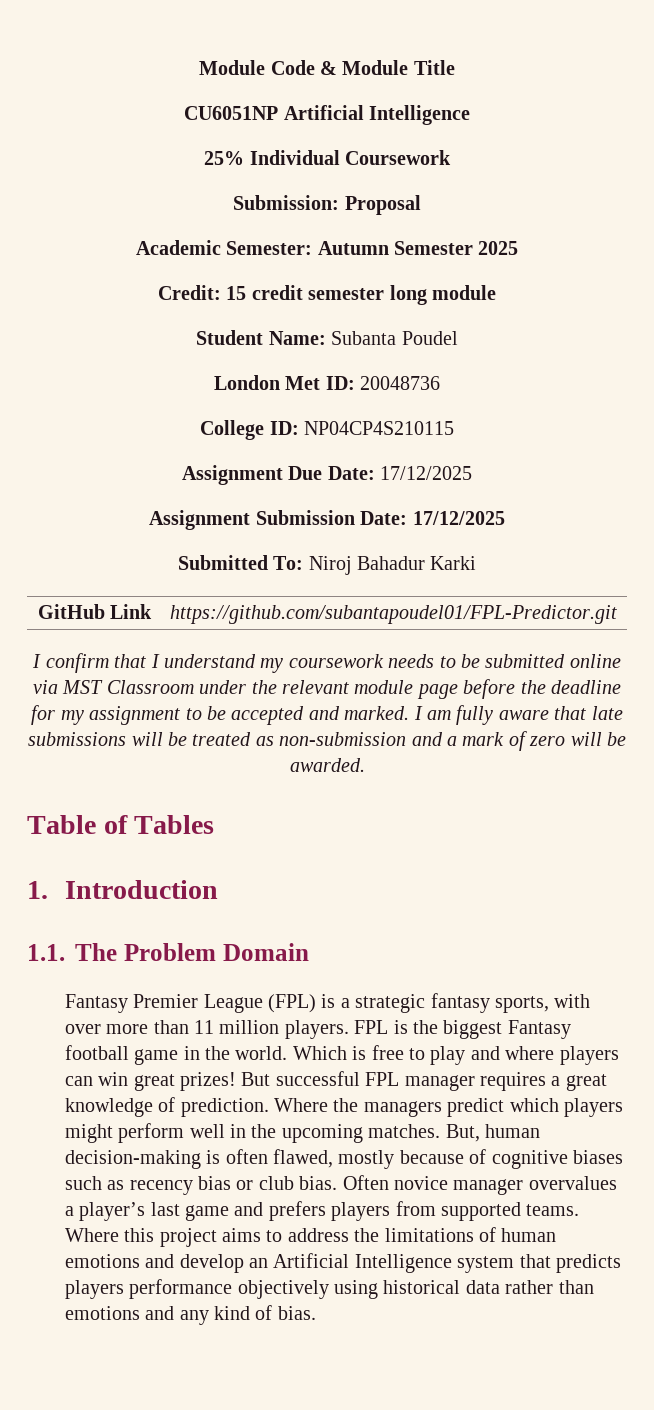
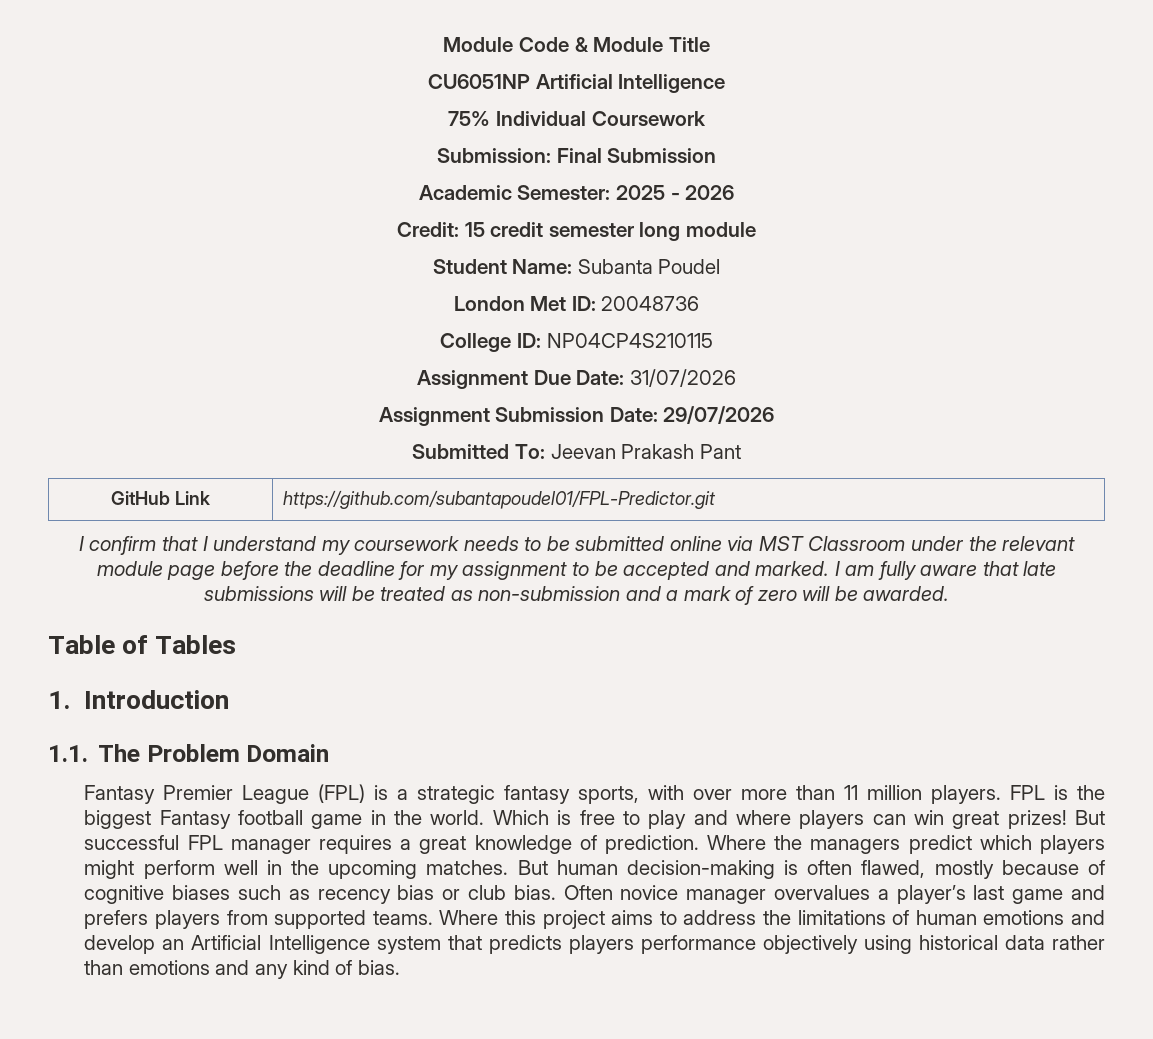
- 25% Individual Coursework
+ 75% Individual Coursework
- Submission: Proposal
+ Submission: Final Submission
- Academic Semester: Autumn Semester 2025
+ Academic Semester: 2025 - 2026
- Assignment Due Date: 17/12/2025
+ Assignment Due Date: 31/07/2026
- Assignment Submission Date: 17/12/2025
+ Assignment Submission Date: 29/07/2026
- Submitted To: Niroj Bahadur Karki
+ Submitted To: Jeevan Prakash Pant
- But, human decision-making is often flawed, mostly because of cognitive biases such as recency bias or club bias.
+ But human decision-making is often flawed, mostly because of cognitive biases such as recency bias or club bias.

